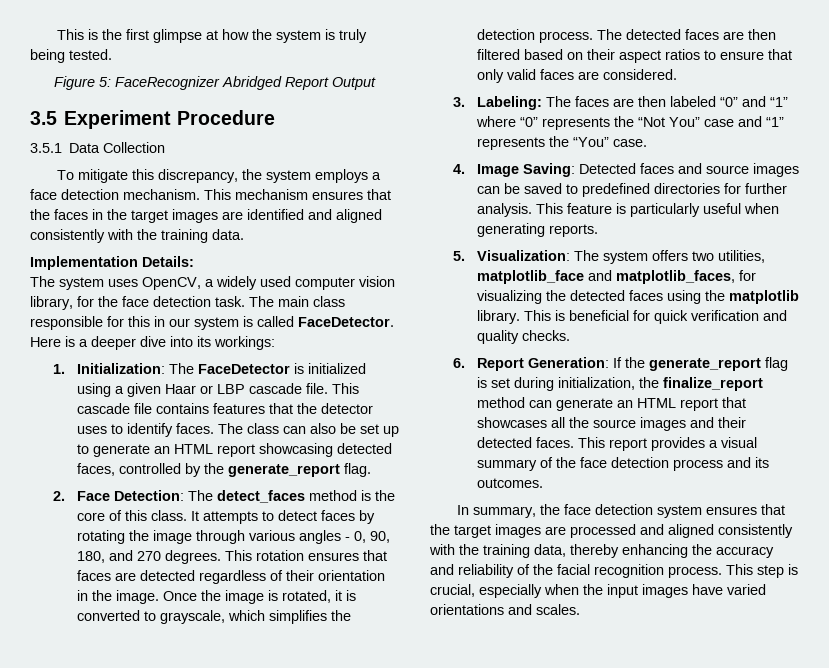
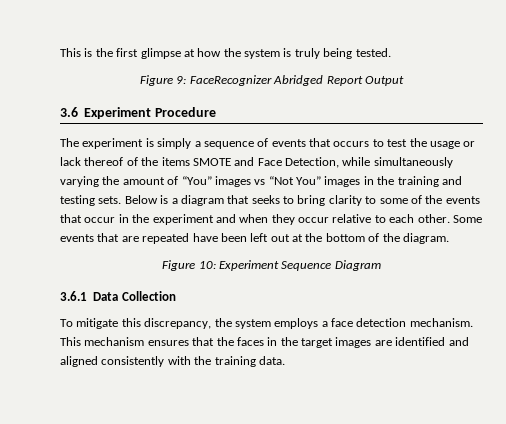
- Figure 5: FaceRecognizer Abridged Report Output
+ Figure 9: FaceRecognizer Abridged Report Output
- 3.5 Experiment Procedure
+ 3.6 Experiment Procedure
- 3.5.1 Data Collection
+ The experiment is simply a sequence of events that occurs to test the usage or lack thereof of the items SMOTE and Face Detection, while simultaneously varying the amount of “You” images vs “Not You” images in the training and testing sets. Below is a diagram that seeks to bring clarity to some of the events that occur in the experiment and when they occur relative to each other. Some events that are repeated have been left out at the bottom of the diagram.
+ Figure 10: Experiment Sequence Diagram
+ 3.6.1 Data Collection
- Implementation Details:
- The system uses OpenCV, a widely used computer vision library, for the face detection task. The main class responsible for this in our system is called FaceDetector. Here is a deeper dive into its workings:
- 1. Initialization: The FaceDetector is initialized using a given Haar or LBP cascade file. This cascade file contains features that the detector uses to identify faces. The class can also be set up to generate an HTML report showcasing detected faces, controlled by the generate_report flag.
- 2. Face Detection: The detect_faces method is the core of this class. It attempts to detect faces by rotating the image through various angles - 0, 90, 180, and 270 degrees. This rotation ensures that faces are detected regardless of their orientation in the image. Once the image is rotated, it is converted to grayscale, which simplifies the detection process. The detected faces are then filtered based on their aspect ratios to ensure that only valid faces are considered.
- 3. Labeling: The faces are then labeled “0” and “1” where “0” represents the “Not You” case and “1” represents the “You” case.
- 4. Image Saving: Detected faces and source images can be saved to predefined directories for further analysis. This feature is particularly useful when generating reports.
- 5. Visualization: The system offers two utilities, matplotlib_face and matplotlib_faces, for visualizing the detected faces using the matplotlib library. This is beneficial for quick verification and quality checks.
- 6. Report Generation: If the generate_report flag is set during initialization, the finalize_report method can generate an HTML report that showcases all the source images and their detected faces. This report provides a visual summary of the face detection process and its outcomes.
- In summary, the face detection system ensures that the target images are processed and aligned consistently with the training data, thereby enhancing the accuracy and reliability of the facial recognition process. This step is crucial, especially when the input images have varied orientations and scales.

